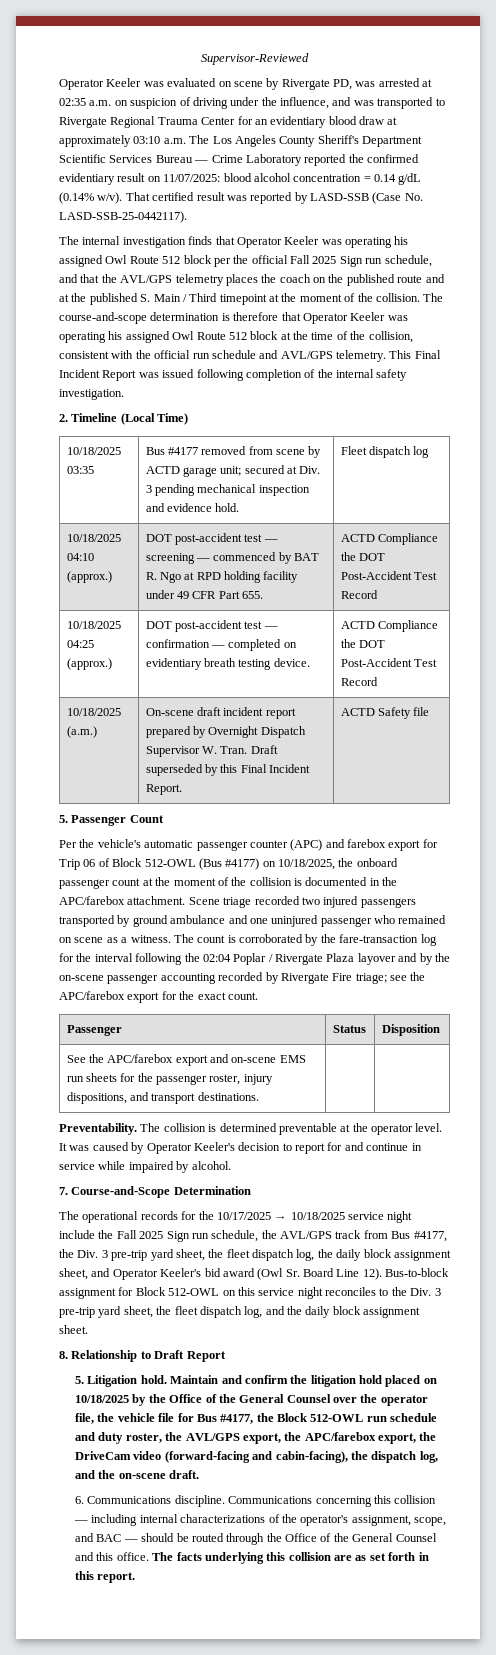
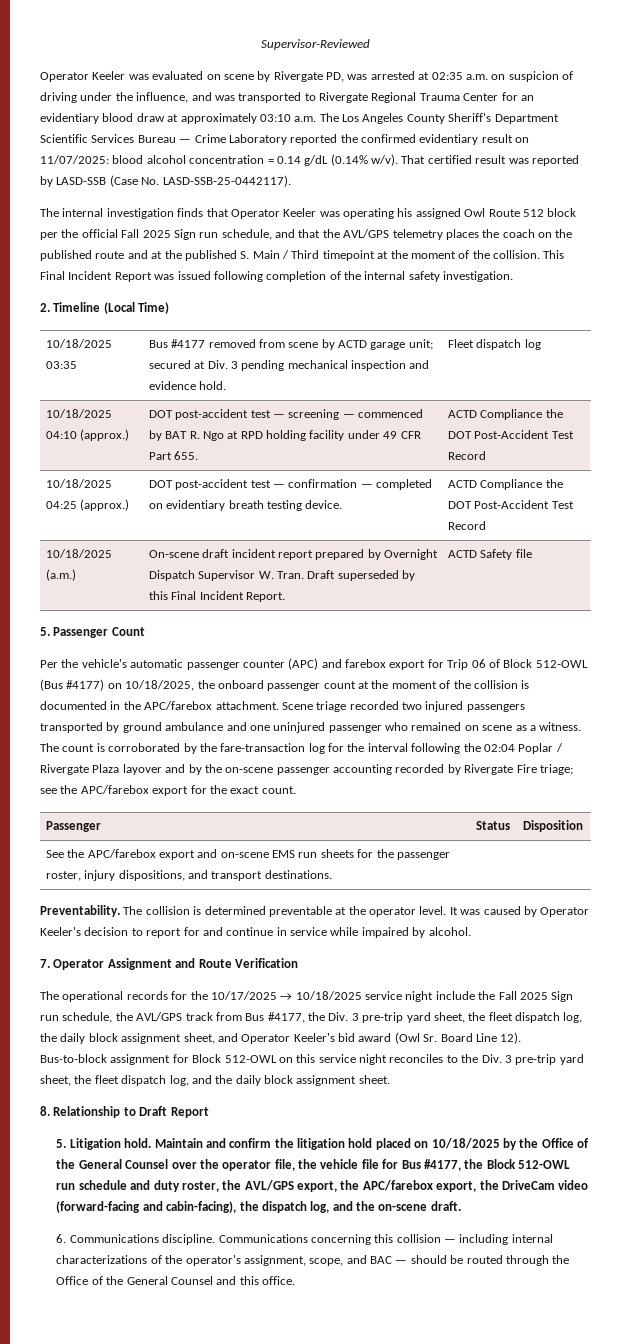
- The course-and-scope determination is therefore that Operator Keeler was operating his assigned Owl Route 512 block at the time of the collision, consistent with the official run schedule and AVL/GPS telemetry.
- 7. Course-and-Scope Determination
+ 7. Operator Assignment and Route Verification
- The facts underlying this collision are as set forth in this report.

